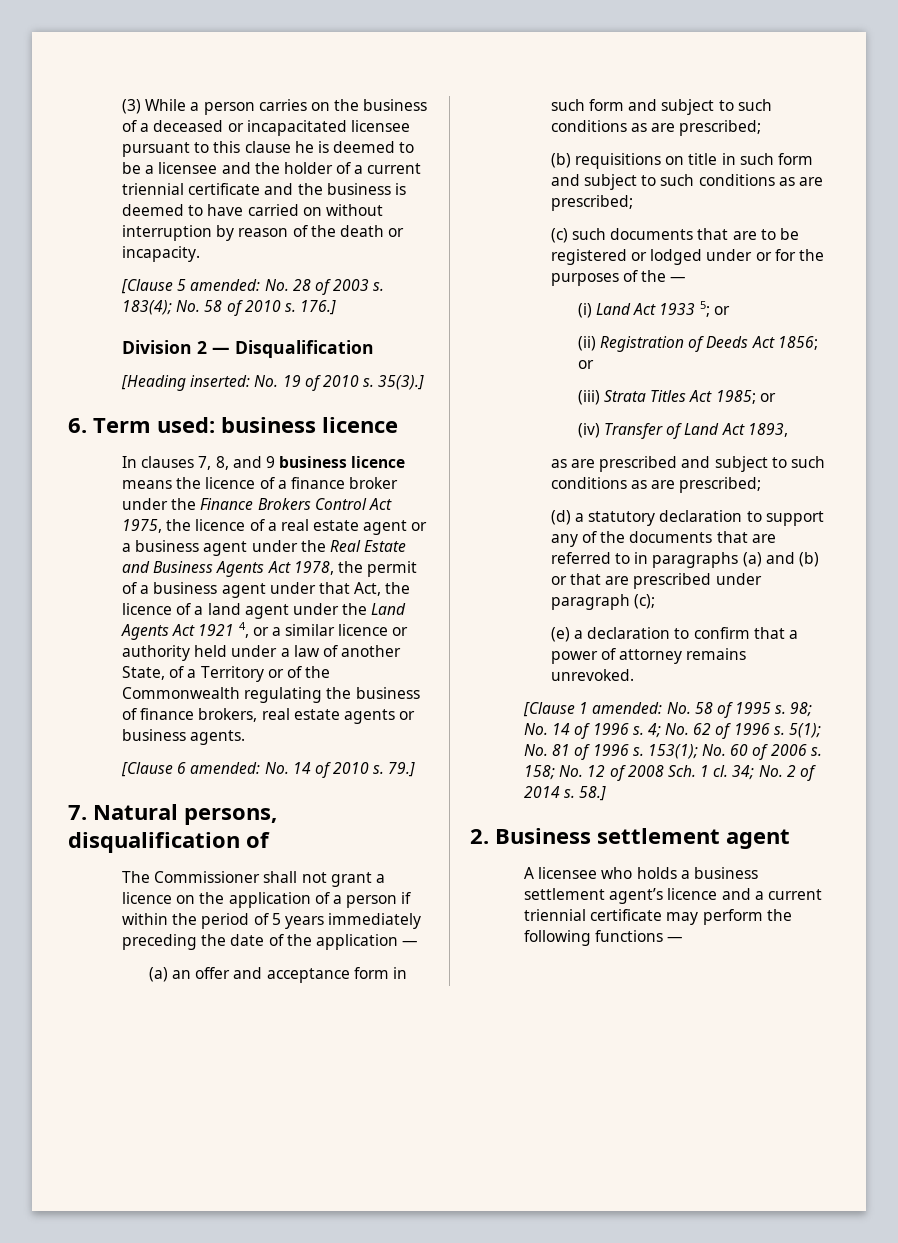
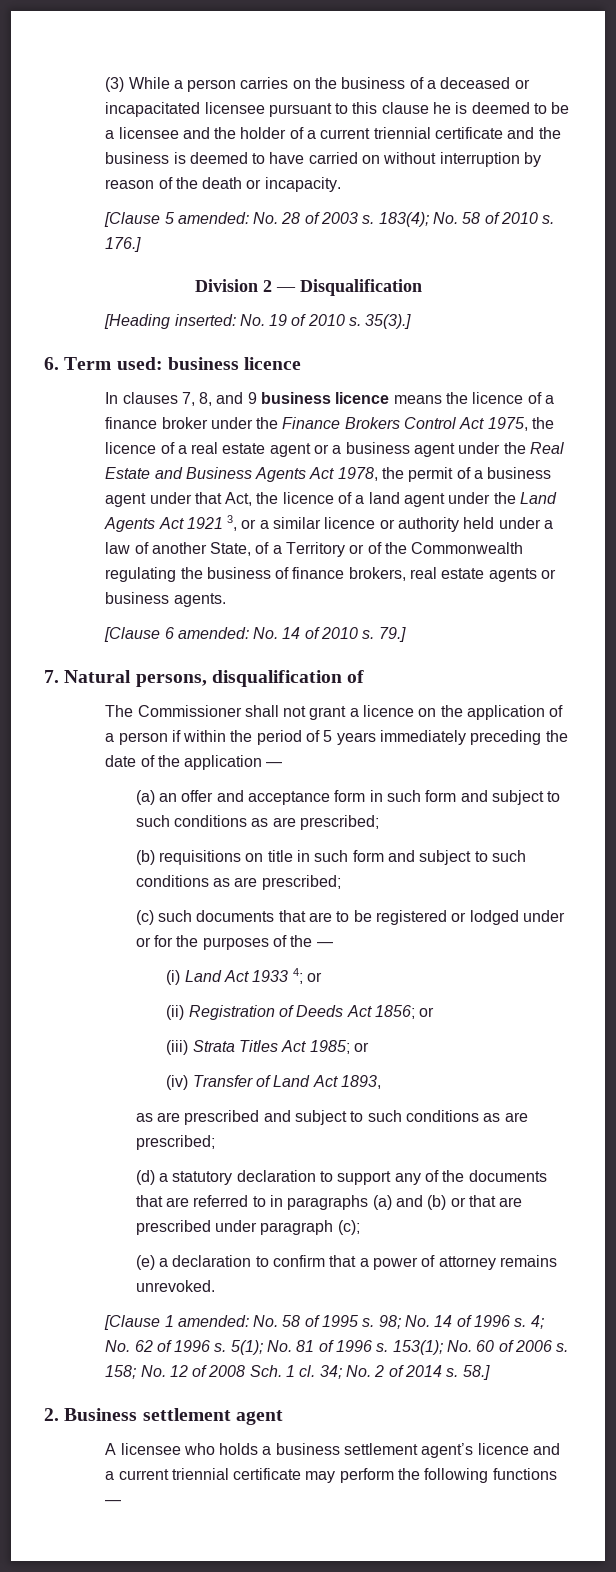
- In clauses 7, 8, and 9 business licence means the licence of a finance broker under the Finance Brokers Control Act 1975, the licence of a real estate agent or a business agent under the Real Estate and Business Agents Act 1978, the permit of a business agent under that Act, the licence of a land agent under the Land Agents Act 1921 4, or a similar licence or authority held under a law of another State, of a Territory or of the Commonwealth regulating the business of finance brokers, real estate agents or business agents.
+ In clauses 7, 8, and 9 business licence means the licence of a finance broker under the Finance Brokers Control Act 1975, the licence of a real estate agent or a business agent under the Real Estate and Business Agents Act 1978, the permit of a business agent under that Act, the licence of a land agent under the Land Agents Act 1921 3, or a similar licence or authority held under a law of another State, of a Territory or of the Commonwealth regulating the business of finance brokers, real estate agents or business agents.
- (i) Land Act 1933 5; or
+ (i) Land Act 1933 4; or

